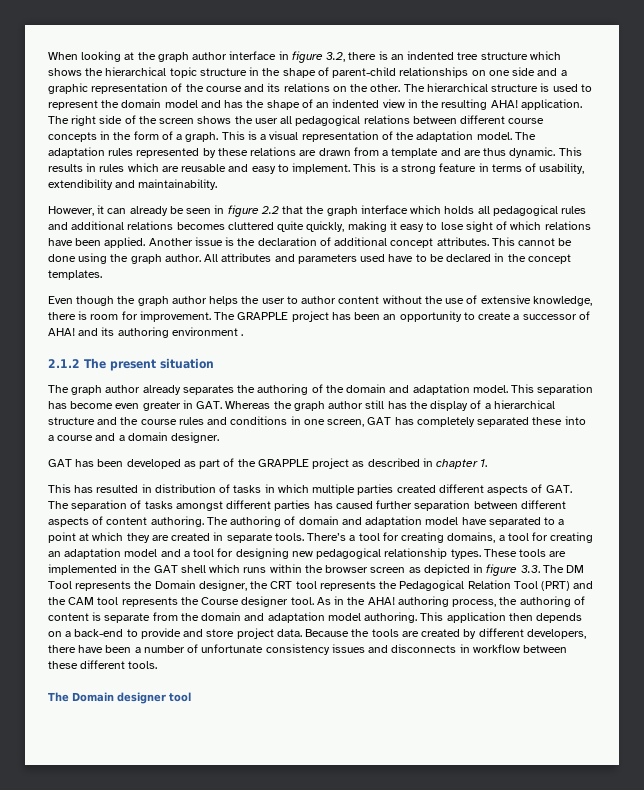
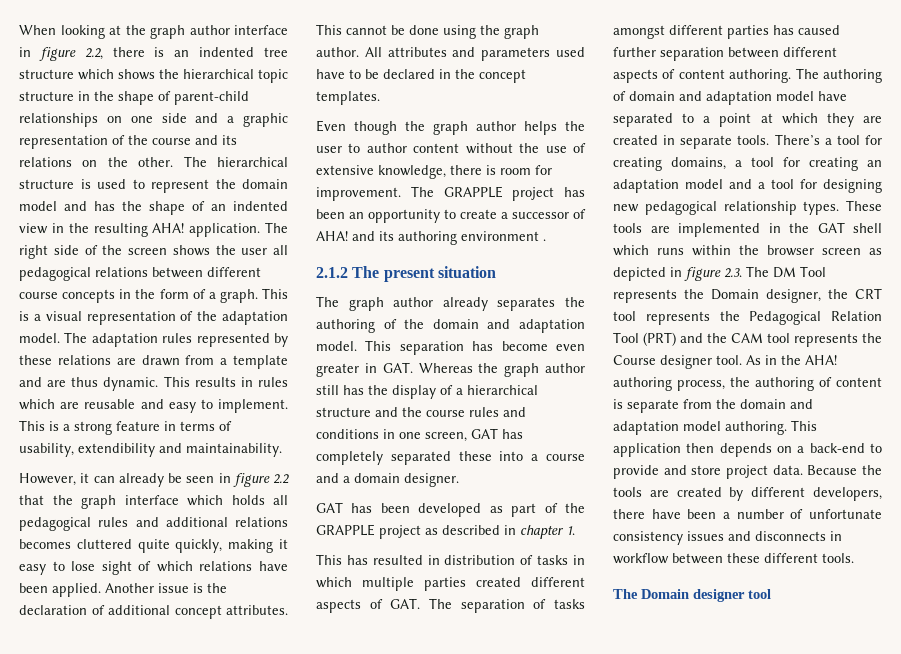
- When looking at the graph author interface in figure 3.2, there is an indented tree structure which shows the hierarchical topic structure in the shape of parent-child relationships on one side and a graphic representation of the course and its relations on the other.
+ When looking at the graph author interface in figure 2.2, there is an indented tree structure which shows the hierarchical topic structure in the shape of parent-child relationships on one side and a graphic representation of the course and its relations on the other.
- These tools are implemented in the GAT shell which runs within the browser screen as depicted in figure 3.3. The DM Tool represents the Domain designer, the CRT tool represents the Pedagogical Relation Tool (PRT) and the CAM tool represents the Course designer tool.
+ These tools are implemented in the GAT shell which runs within the browser screen as depicted in figure 2.3. The DM Tool represents the Domain designer, the CRT tool represents the Pedagogical Relation Tool (PRT) and the CAM tool represents the Course designer tool.

